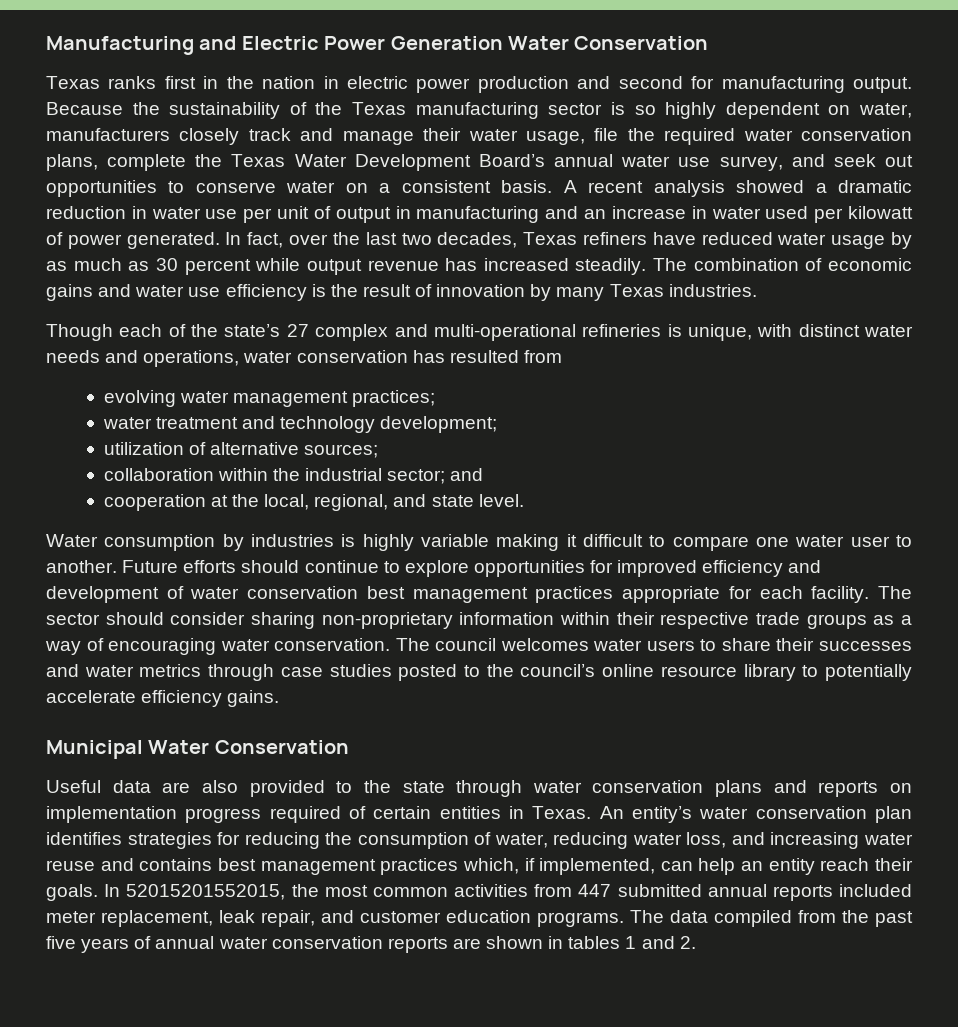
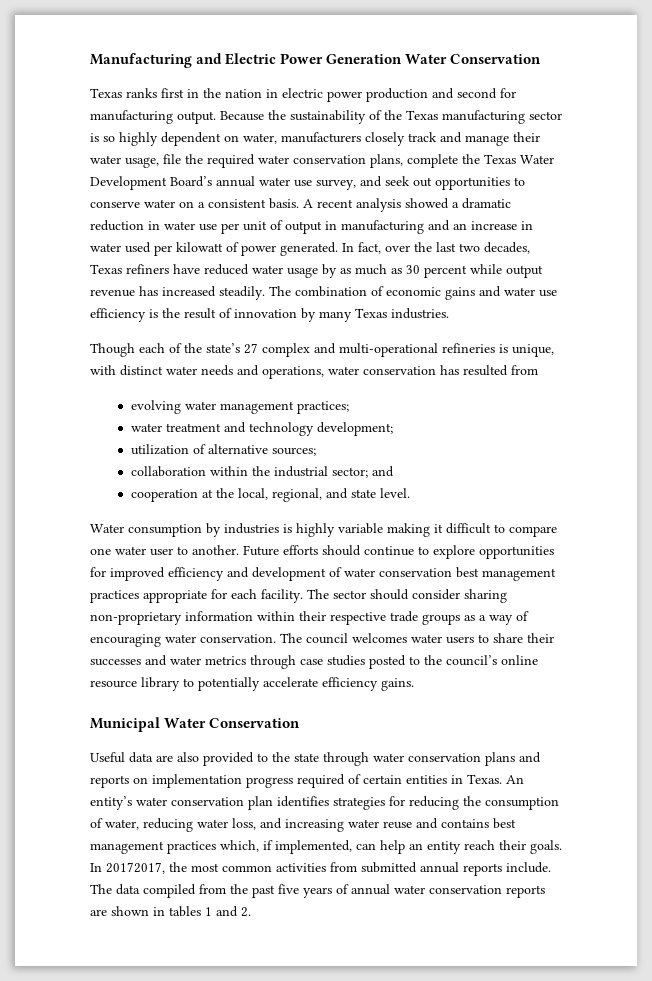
- In 52015201552015, the most common activities from 447 submitted annual reports included meter replacement, leak repair, and customer education programs.
+ In 20172017, the most common activities from submitted annual reports include.

